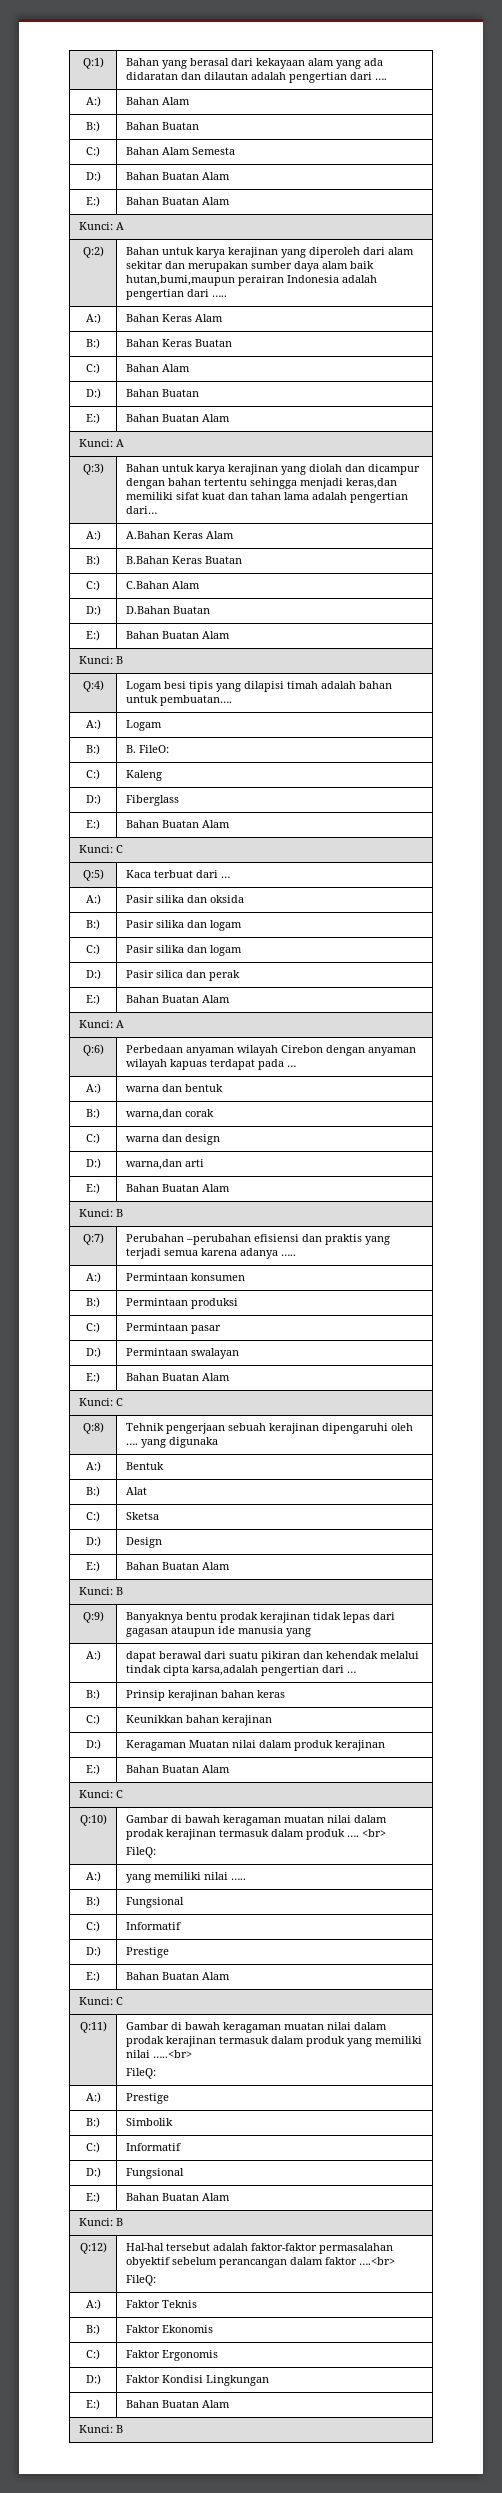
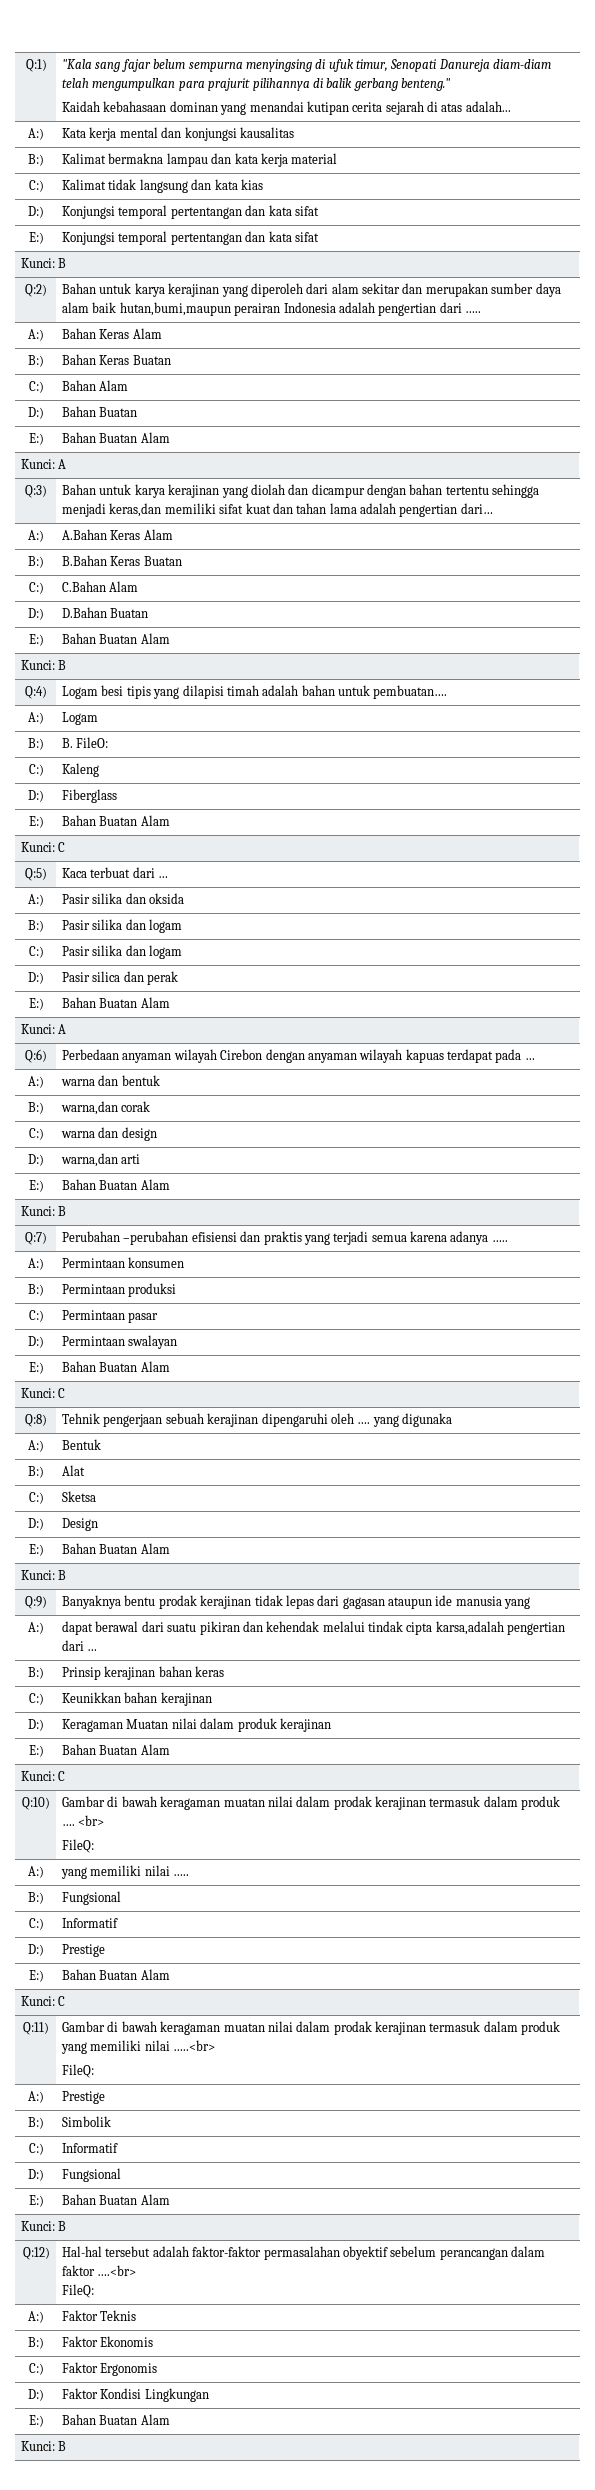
- Q:1) | Bahan yang berasal dari kekayaan alam yang ada didaratan dan dilautan adalah pengertian dari ….
- A:) | Bahan Alam
- B:) | Bahan Buatan
- C:) | Bahan Alam Semesta
- D:) | Bahan Buatan Alam
- E:) | Bahan Buatan Alam
- Kunci: A
+ Q:1) | "Kala sang fajar belum sempurna menyingsing di ufuk timur, Senopati Danureja diam-diam telah mengumpulkan para prajurit pilihannya di balik gerbang benteng."
+ Kaidah kebahasaan dominan yang menandai kutipan cerita sejarah di atas adalah...
+ A:) | Kata kerja mental dan konjungsi kausalitas
+ B:) | Kalimat bermakna lampau dan kata kerja material
+ C:) | Kalimat tidak langsung dan kata kias
+ D:) | Konjungsi temporal pertentangan dan kata sifat
+ E:) | Konjungsi temporal pertentangan dan kata sifat
+ Kunci: B

